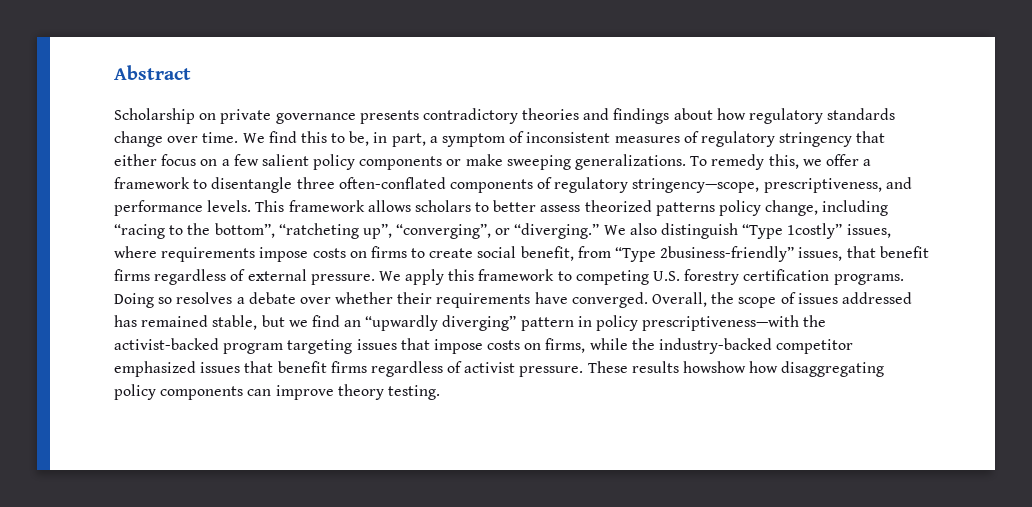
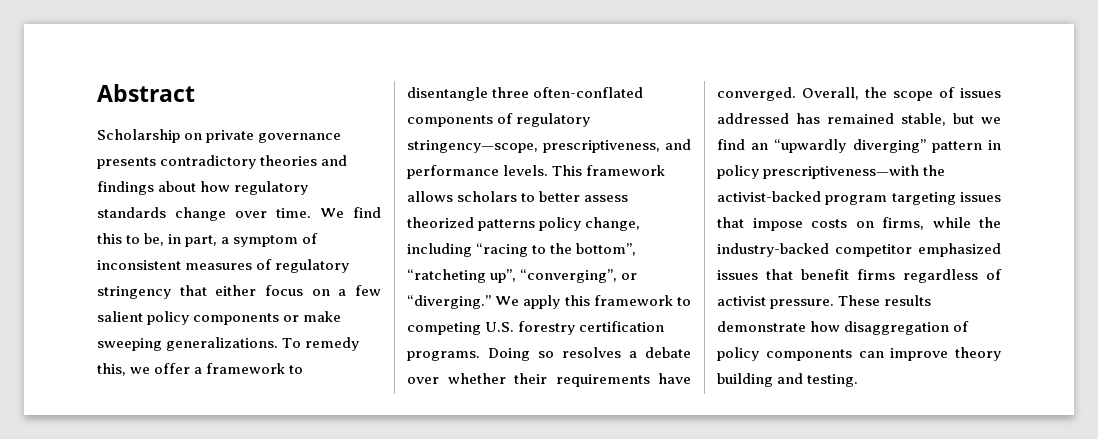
- We also distinguish “Type 1costly” issues, where requirements impose costs on firms to create social benefit, from “Type 2business-friendly” issues, that benefit firms regardless of external pressure. We apply this framework to competing U.S. forestry certification programs.
+ We apply this framework to competing U.S. forestry certification programs.
- These results howshow how disaggregating policy components can improve theory testing.
+ These results demonstrate how disaggregation of policy components can improve theory building and testing.

